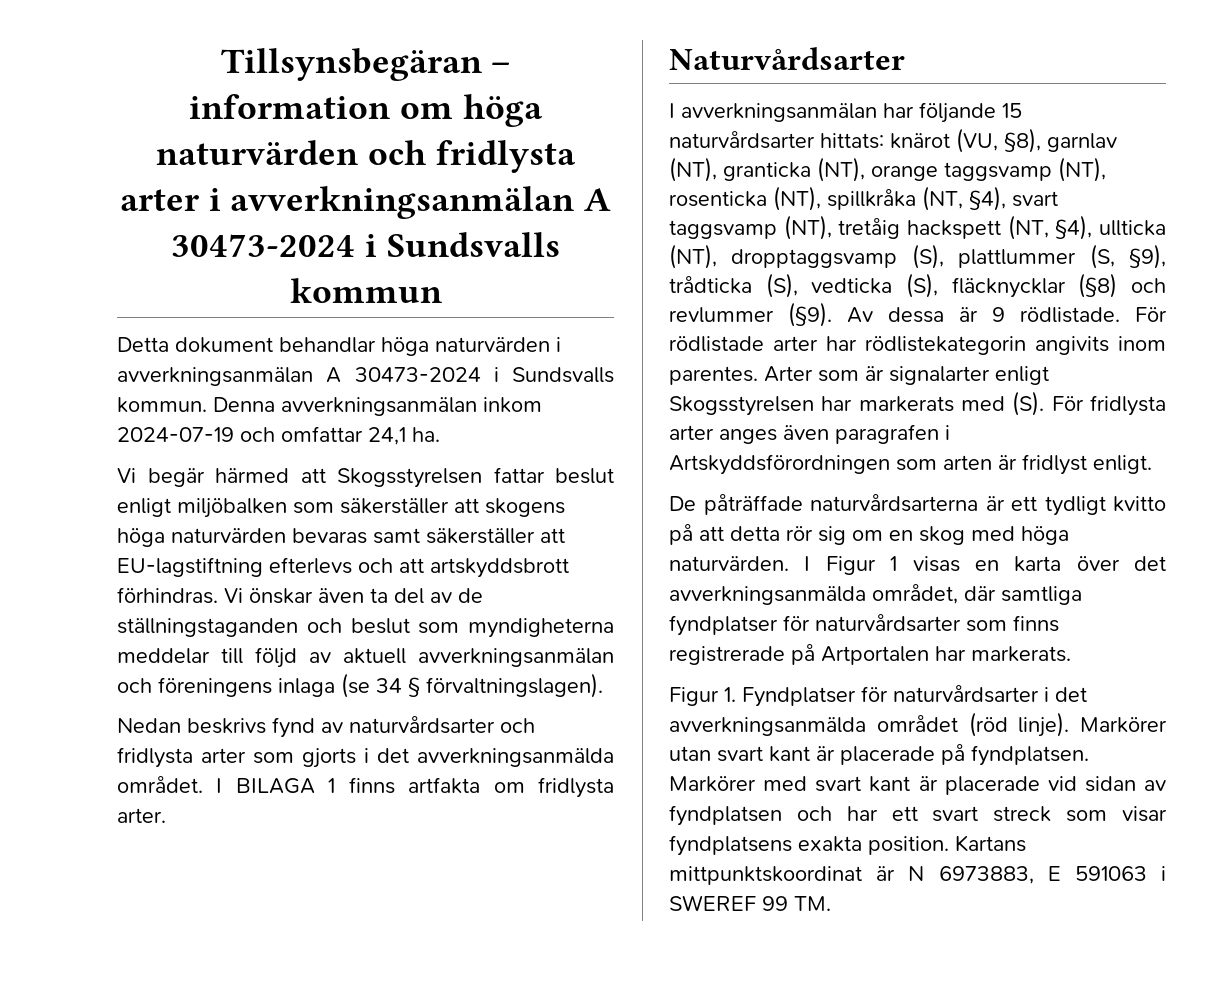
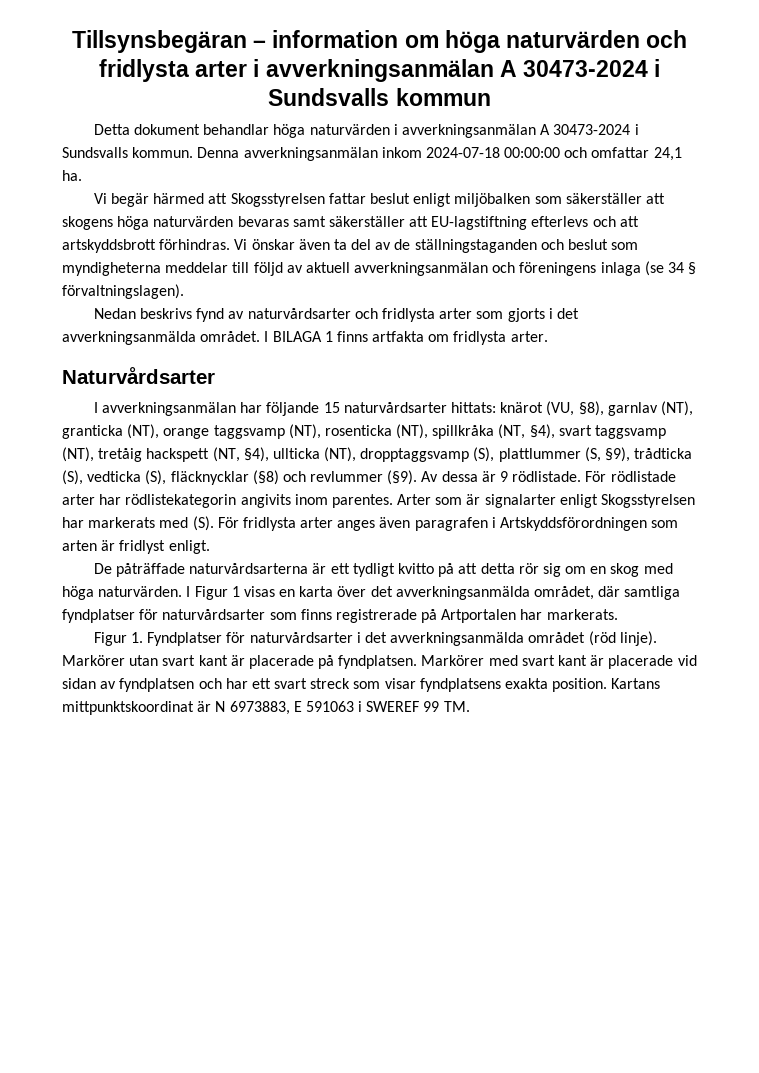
- Denna avverkningsanmälan inkom 2024-07-19 och omfattar 24,1 ha.
+ Denna avverkningsanmälan inkom 2024-07-18 00:00:00 och omfattar 24,1 ha.

